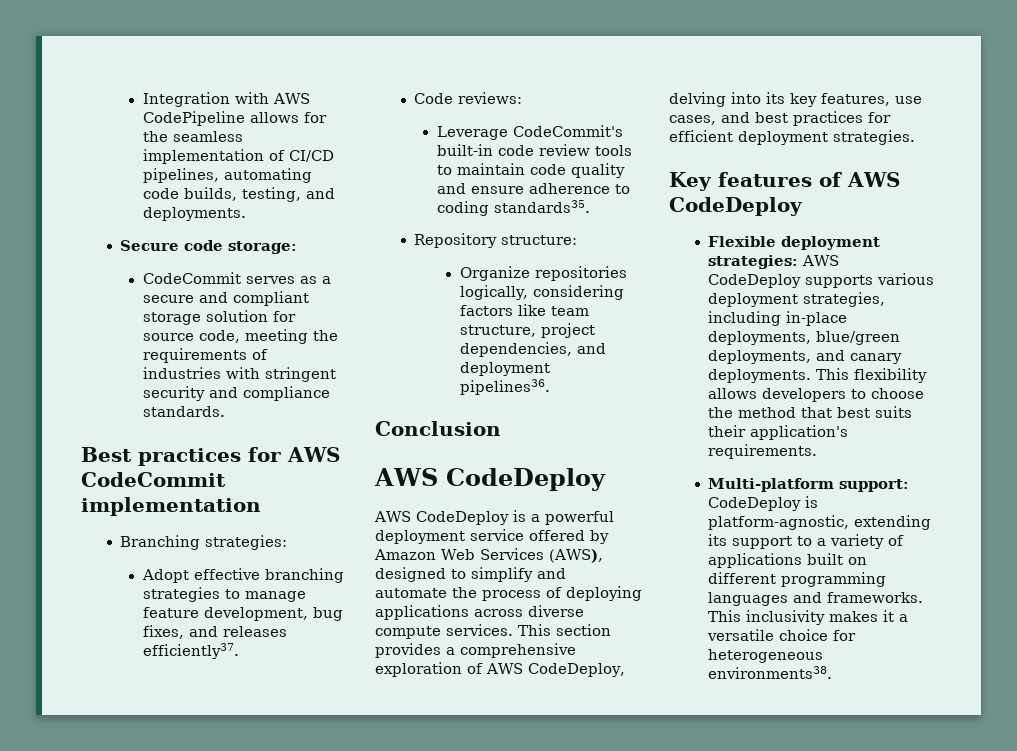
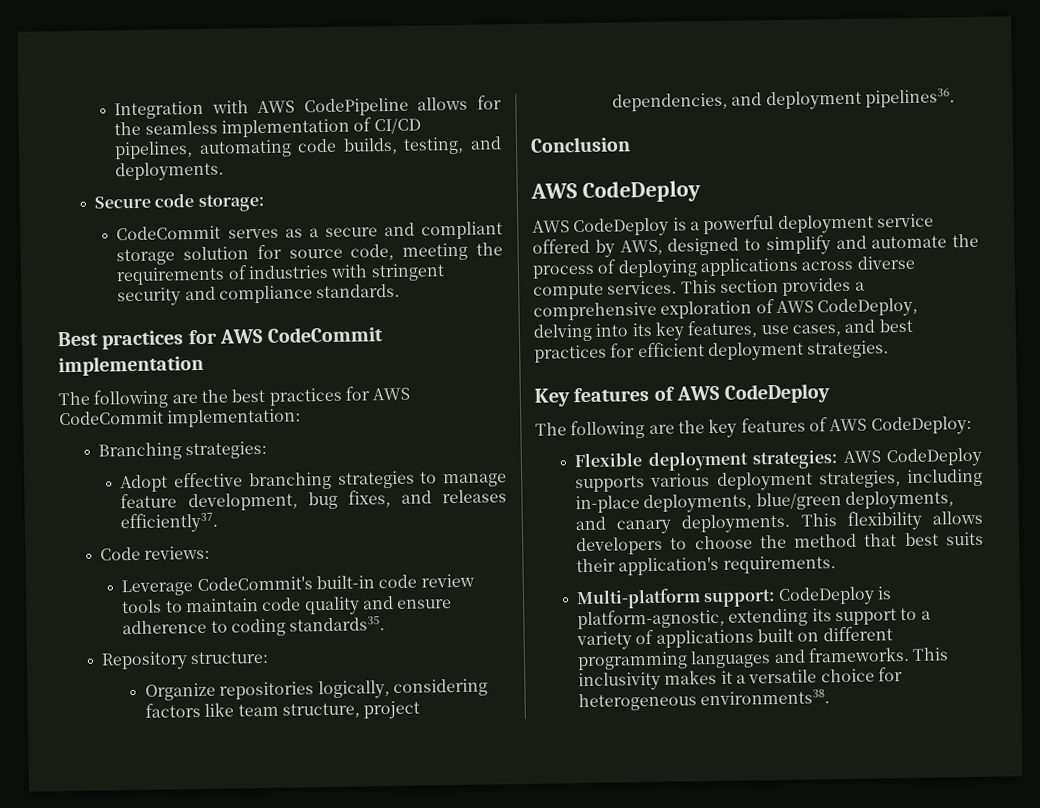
+ The following are the best practices for AWS CodeCommit implementation:
- AWS CodeDeploy is a powerful deployment service offered by Amazon Web Services (AWS), designed to simplify and automate the process of deploying applications across diverse compute services.
+ AWS CodeDeploy is a powerful deployment service offered by AWS, designed to simplify and automate the process of deploying applications across diverse compute services.
+ The following are the key features of AWS CodeDeploy:

